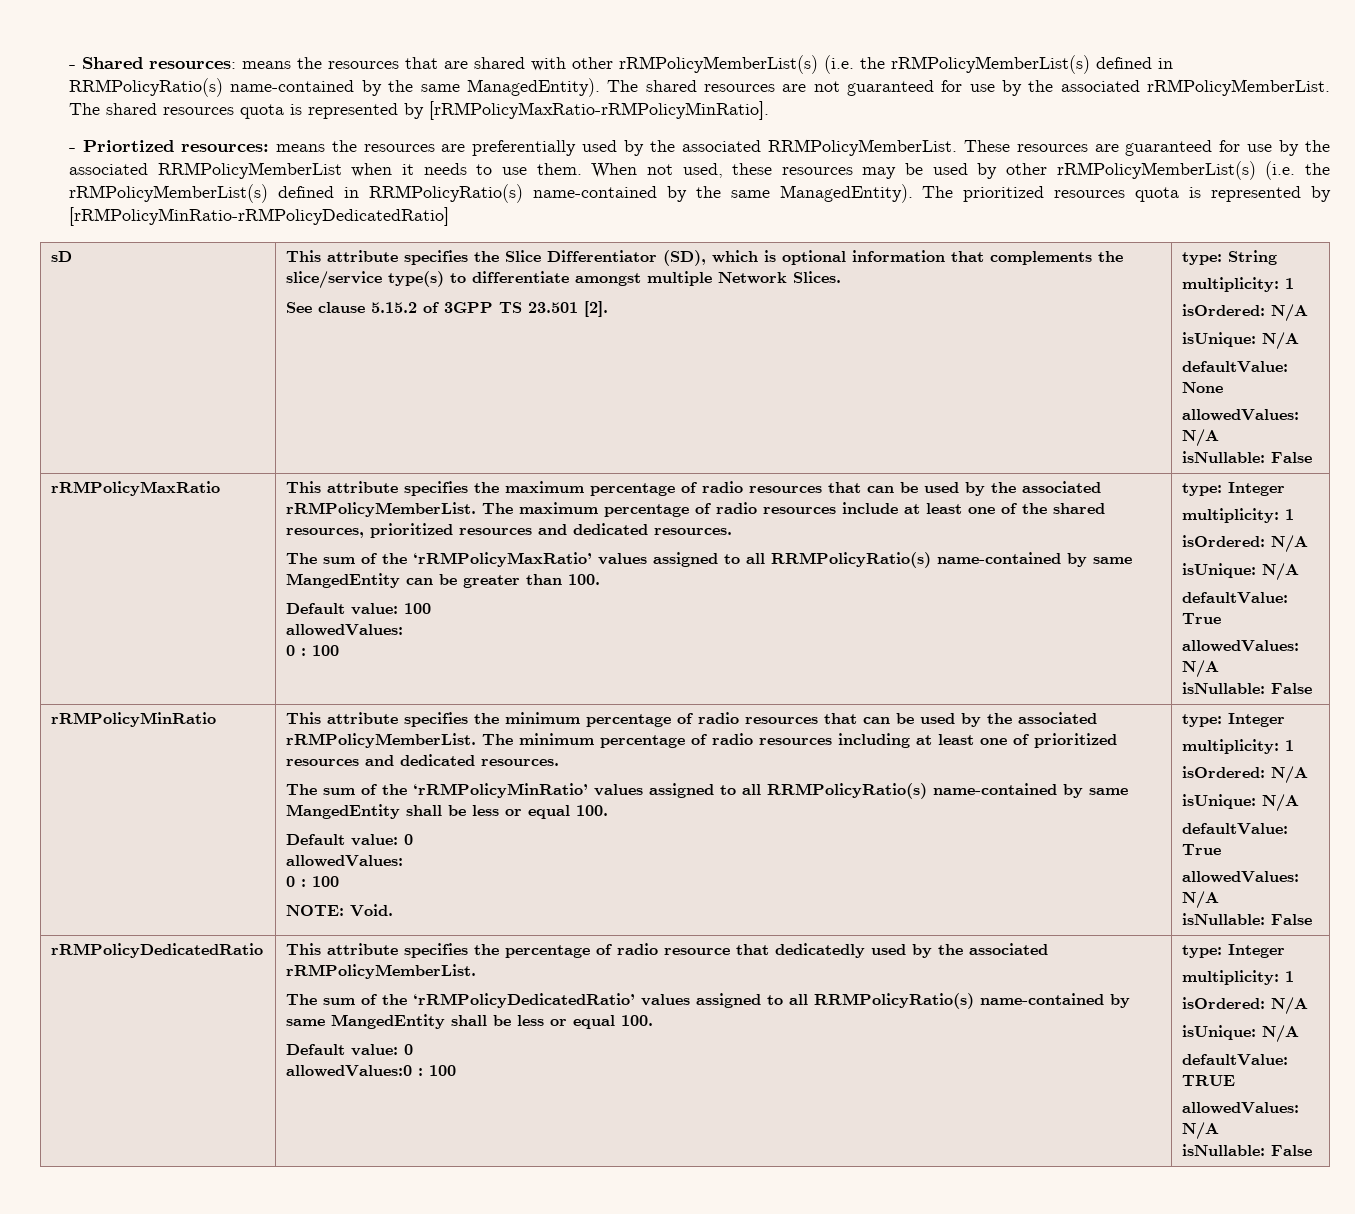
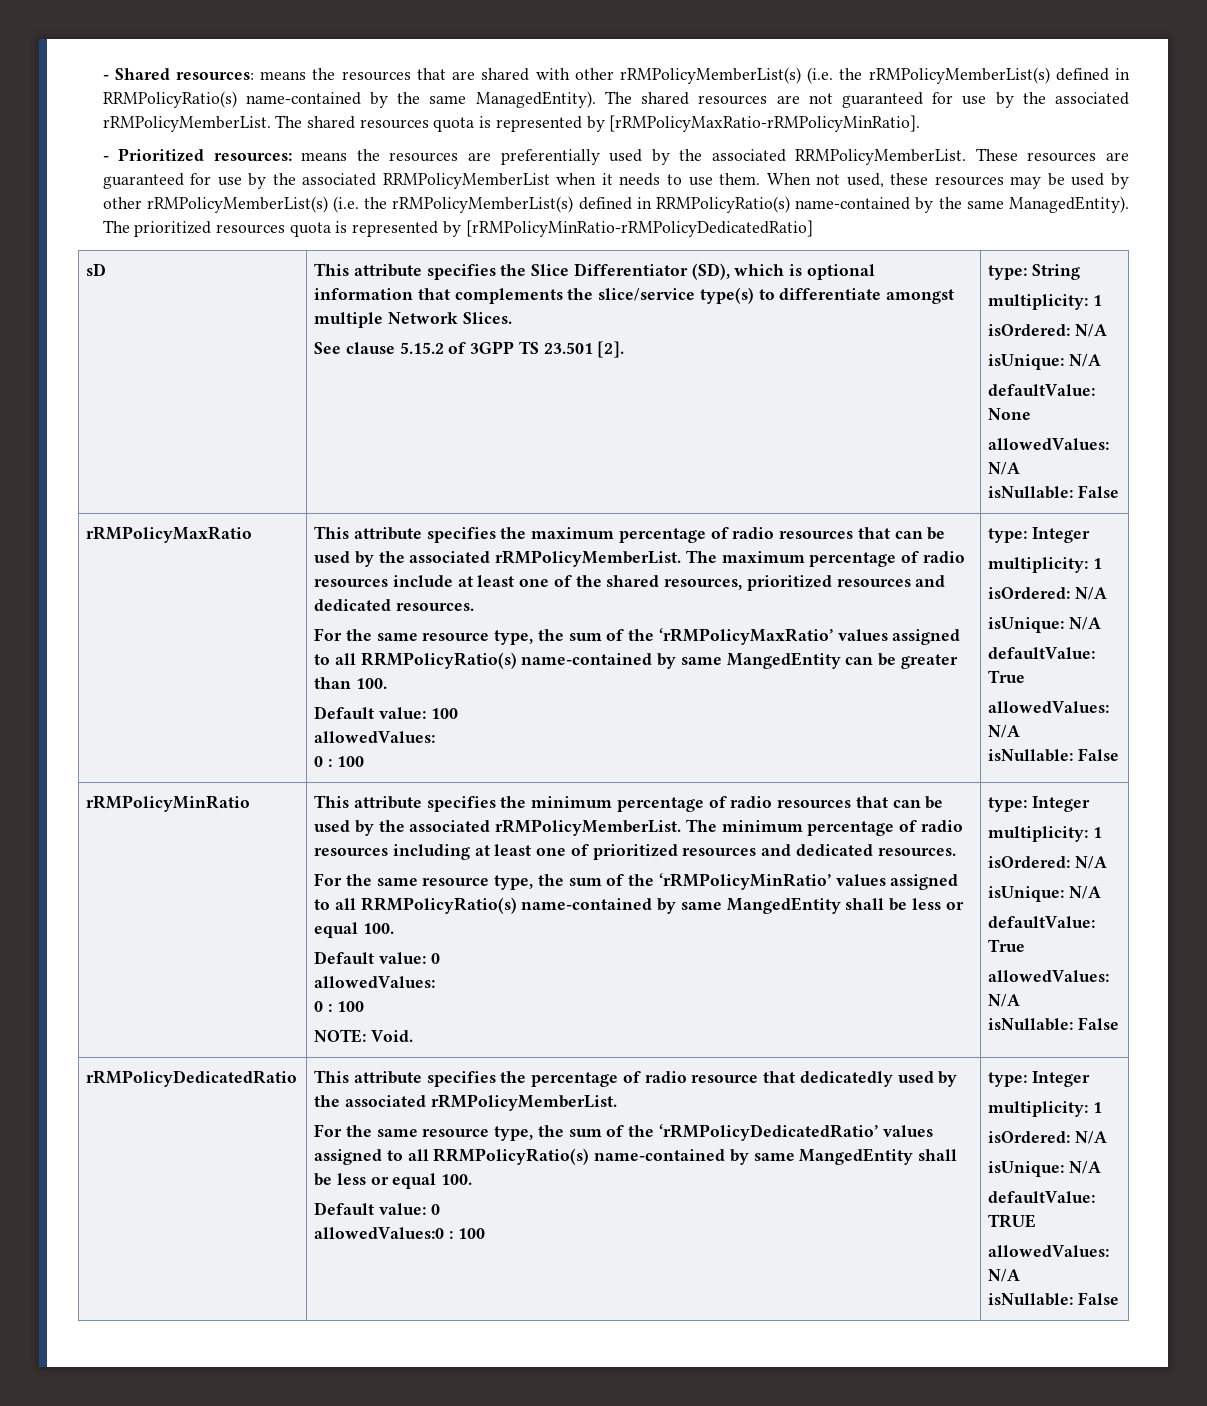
- - Priortized resources: means the resources are preferentially used by the associated RRMPolicyMemberList.
+ - Prioritized resources: means the resources are preferentially used by the associated RRMPolicyMemberList.
- The sum of the ‘rRMPolicyMaxRatio’ values assigned to all RRMPolicyRatio(s) name-contained by same MangedEntity can be greater than 100.
+ For the same resource type, the sum of the ‘rRMPolicyMaxRatio’ values assigned to all RRMPolicyRatio(s) name-contained by same MangedEntity can be greater than 100.
- The sum of the ‘rRMPolicyMinRatio’ values assigned to all RRMPolicyRatio(s) name-contained by same MangedEntity shall be less or equal 100.
+ For the same resource type, the sum of the ‘rRMPolicyMinRatio’ values assigned to all RRMPolicyRatio(s) name-contained by same MangedEntity shall be less or equal 100.
- The sum of the ‘rRMPolicyDedicatedRatio’ values assigned to all RRMPolicyRatio(s) name-contained by same MangedEntity shall be less or equal 100.
+ For the same resource type, the sum of the ‘rRMPolicyDedicatedRatio’ values assigned to all RRMPolicyRatio(s) name-contained by same MangedEntity shall be less or equal 100.

